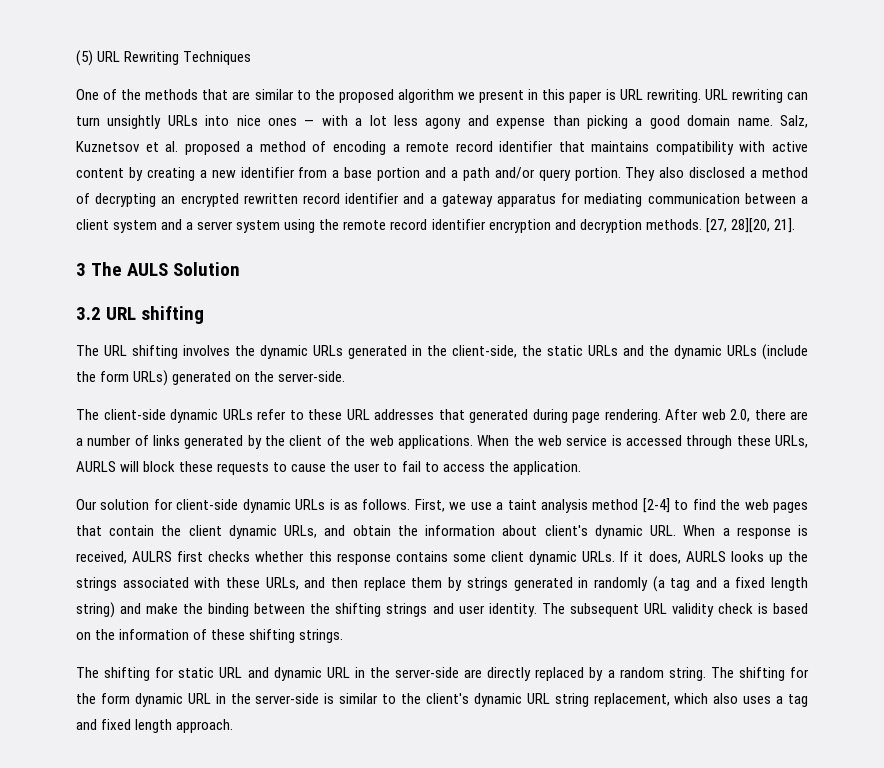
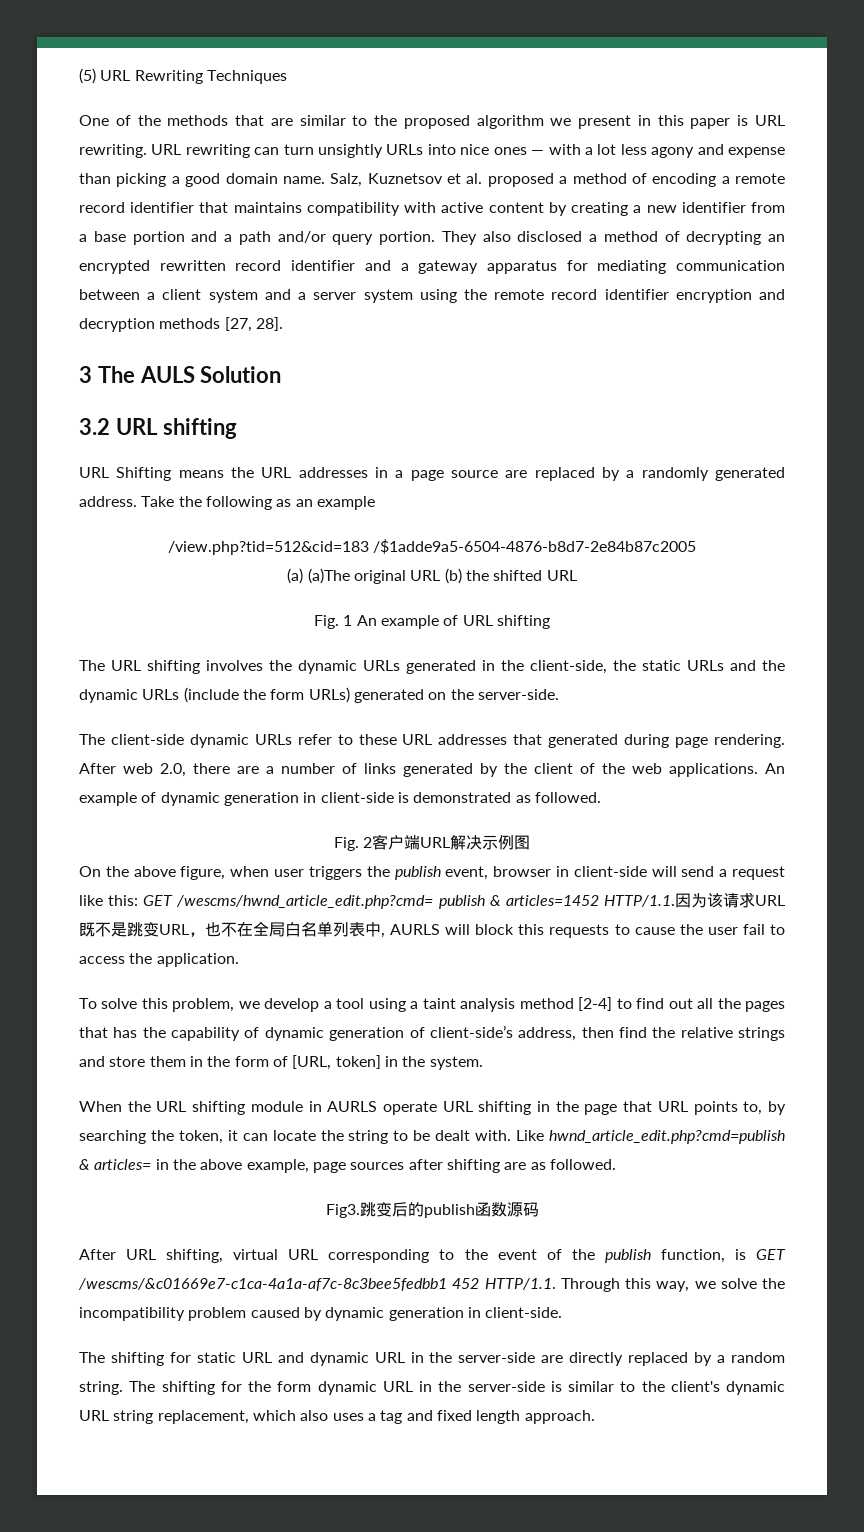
- They also disclosed a method of decrypting an encrypted rewritten record identifier and a gateway apparatus for mediating communication between a client system and a server system using the remote record identifier encryption and decryption methods. [27, 28][20, 21].
+ They also disclosed a method of decrypting an encrypted rewritten record identifier and a gateway apparatus for mediating communication between a client system and a server system using the remote record identifier encryption and decryption methods [27, 28].
+ URL Shifting means the URL addresses in a page source are replaced by a randomly generated address. Take the following as an example
+ /view.php?tid=512&cid=183 /$1adde9a5-6504-4876-b8d7-2e84b87c2005
+ (a) (a)The original URL (b) the shifted URL
+ Fig. 1 An example of URL shifting
- When the web service is accessed through these URLs, AURLS will block these requests to cause the user to fail to access the application.
+ An example of dynamic generation in client-side is demonstrated as followed.
+ Fig. 2客户端URL解决示例图
+ On the above figure, when user triggers the publish event, browser in client-side will send a request like this: GET /wescms/hwnd_article_edit.php?cmd= publish & articles=1452 HTTP/1.1.因为该请求URL既不是跳变URL，也不在全局白名单列表中, AURLS will block this requests to cause the user fail to access the application.
- Our solution for client-side dynamic URLs is as follows. First, we use a taint analysis method [2-4] to find the web pages that contain the client dynamic URLs, and obtain the information about client's dynamic URL. When a response is received, AULRS first checks whether this response contains some client dynamic URLs. If it does, AURLS looks up the strings associated with these URLs, and then replace them by strings generated in randomly (a tag and a fixed length string) and make the binding between the shifting strings and user identity. The subsequent URL validity check is based on the information of these shifting strings.
+ To solve this problem, we develop a tool using a taint analysis method [2-4] to find out all the pages that has the capability of dynamic generation of client-side’s address, then find the relative strings and store them in the form of [URL, token] in the system.
+ When the URL shifting module in AURLS operate URL shifting in the page that URL points to, by searching the token, it can locate the string to be dealt with. Like hwnd_article_edit.php?cmd=publish & articles= in the above example, page sources after shifting are as followed.
+ Fig3.跳变后的publish函数源码
+ After URL shifting, virtual URL corresponding to the event of the publish function, is GET /wescms/&c01669e7-c1ca-4a1a-af7c-8c3bee5fedbb1 452 HTTP/1.1. Through this way, we solve the incompatibility problem caused by dynamic generation in client-side.

